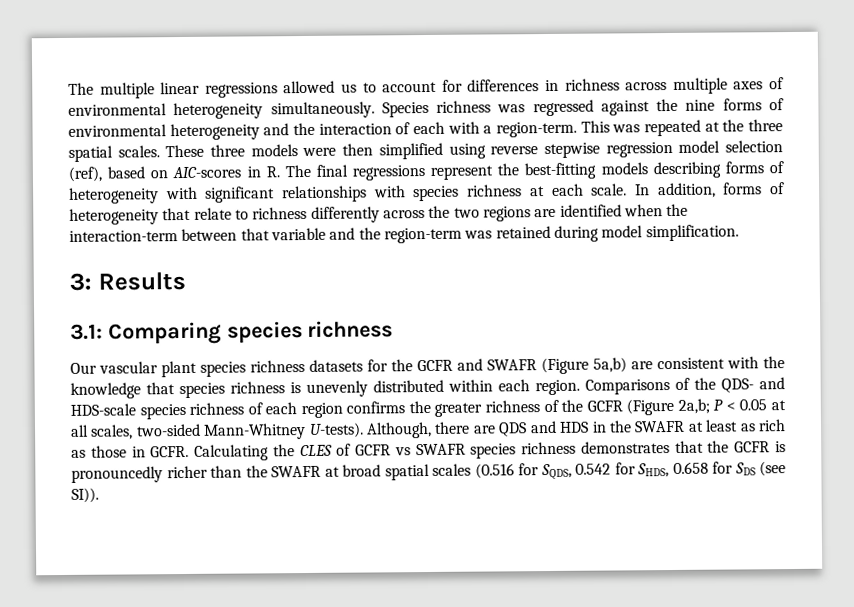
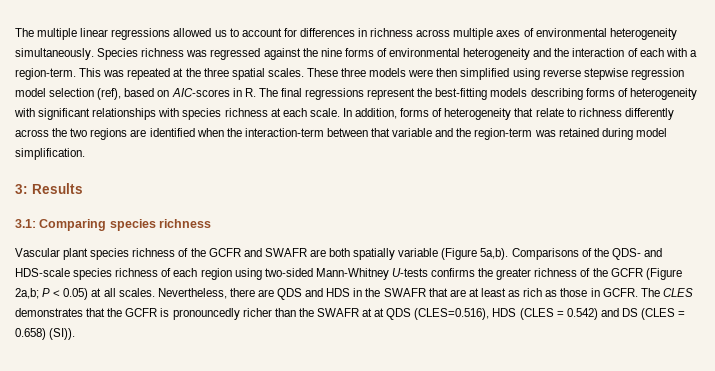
- Our vascular plant species richness datasets for the GCFR and SWAFR (Figure 5a,b) are consistent with the knowledge that species richness is unevenly distributed within each region.
+ Vascular plant species richness of the GCFR and SWAFR are both spatially variable (Figure 5a,b).
- Comparisons of the QDS- and HDS-scale species richness of each region confirms the greater richness of the GCFR (Figure 2a,b; P < 0.05 at all scales, two-sided Mann-Whitney U-tests). Although, there are QDS and HDS in the SWAFR at least as rich as those in GCFR.
+ Comparisons of the QDS- and HDS-scale species richness of each region using two-sided Mann-Whitney U-tests confirms the greater richness of the GCFR (Figure 2a,b; P < 0.05) at all scales. Nevertheless, there are QDS and HDS in the SWAFR that are at least as rich as those in GCFR.
- Calculating the CLES of GCFR vs SWAFR species richness demonstrates that the GCFR is pronouncedly richer than the SWAFR at broad spatial scales (0.516 for SQDS, 0.542 for SHDS, 0.658 for SDS (see SI)).
+ The CLES demonstrates that the GCFR is pronouncedly richer than the SWAFR at at QDS (CLES=0.516), HDS (CLES = 0.542) and DS (CLES = 0.658) (SI)).

